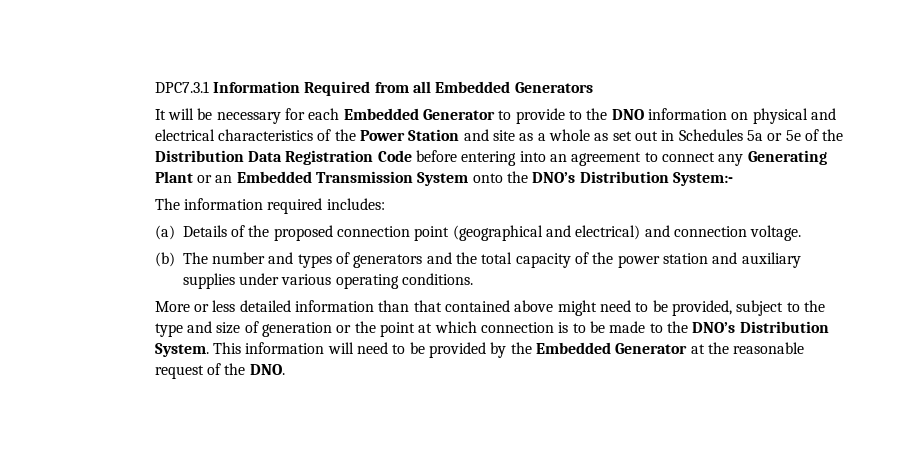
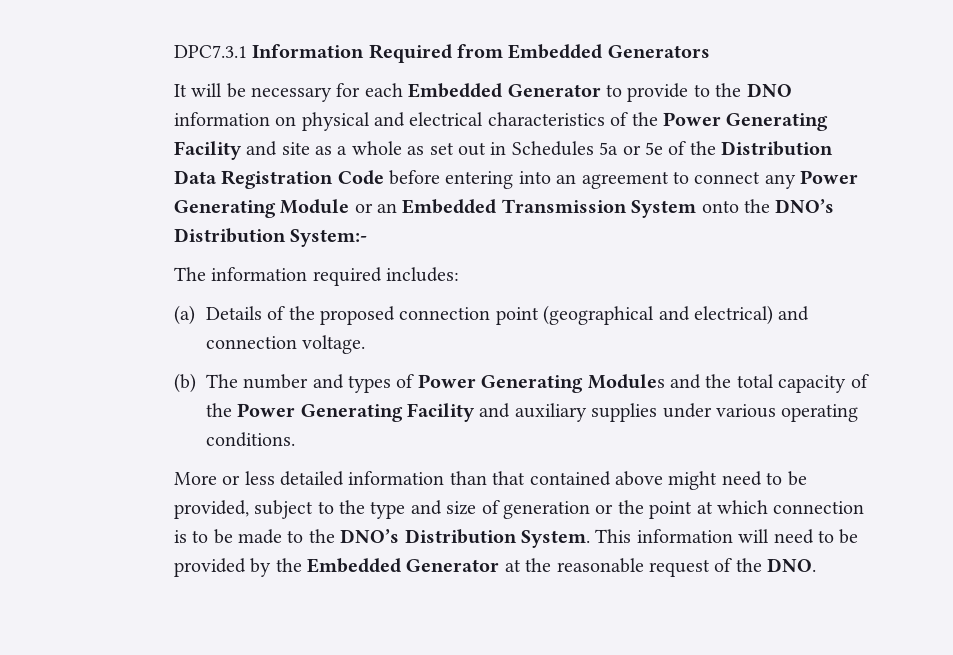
- DPC7.3.1 Information Required from all Embedded Generators
+ DPC7.3.1 Information Required from Embedded Generators
- It will be necessary for each Embedded Generator to provide to the DNO information on physical and electrical characteristics of the Power Station and site as a whole as set out in Schedules 5a or 5e of the Distribution Data Registration Code before entering into an agreement to connect any Generating Plant or an Embedded Transmission System onto the DNO’s Distribution System:-
+ It will be necessary for each Embedded Generator to provide to the DNO information on physical and electrical characteristics of the Power Generating Facility and site as a whole as set out in Schedules 5a or 5e of the Distribution Data Registration Code before entering into an agreement to connect any Power Generating Module or an Embedded Transmission System onto the DNO’s Distribution System:-
- (b) The number and types of generators and the total capacity of the power station and auxiliary supplies under various operating conditions.
+ (b) The number and types of Power Generating Modules and the total capacity of the Power Generating Facility and auxiliary supplies under various operating conditions.

